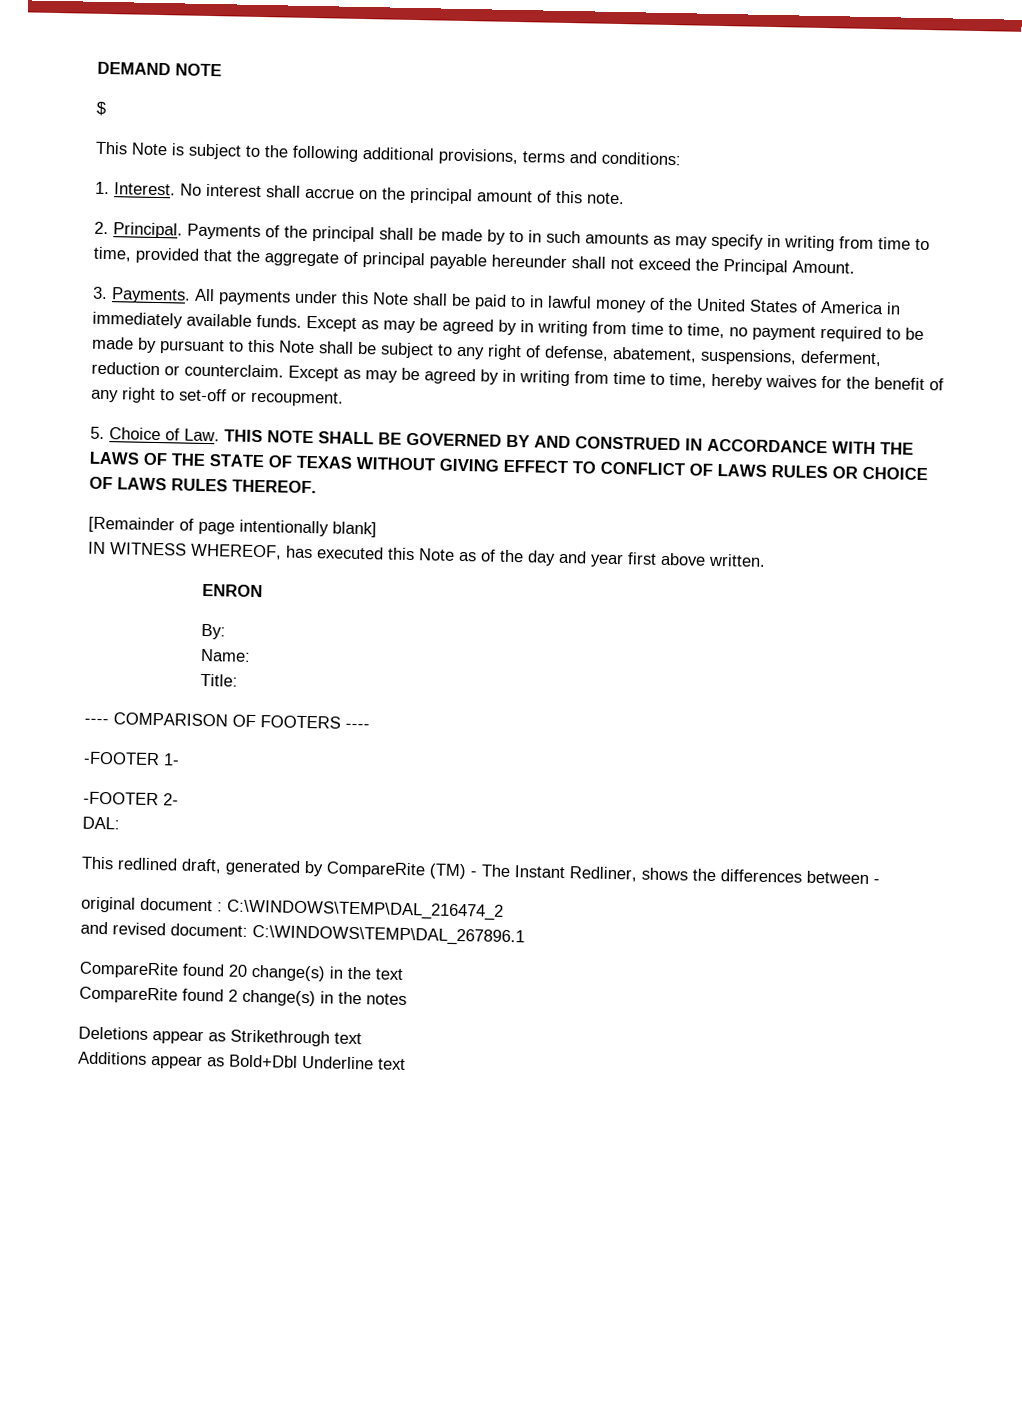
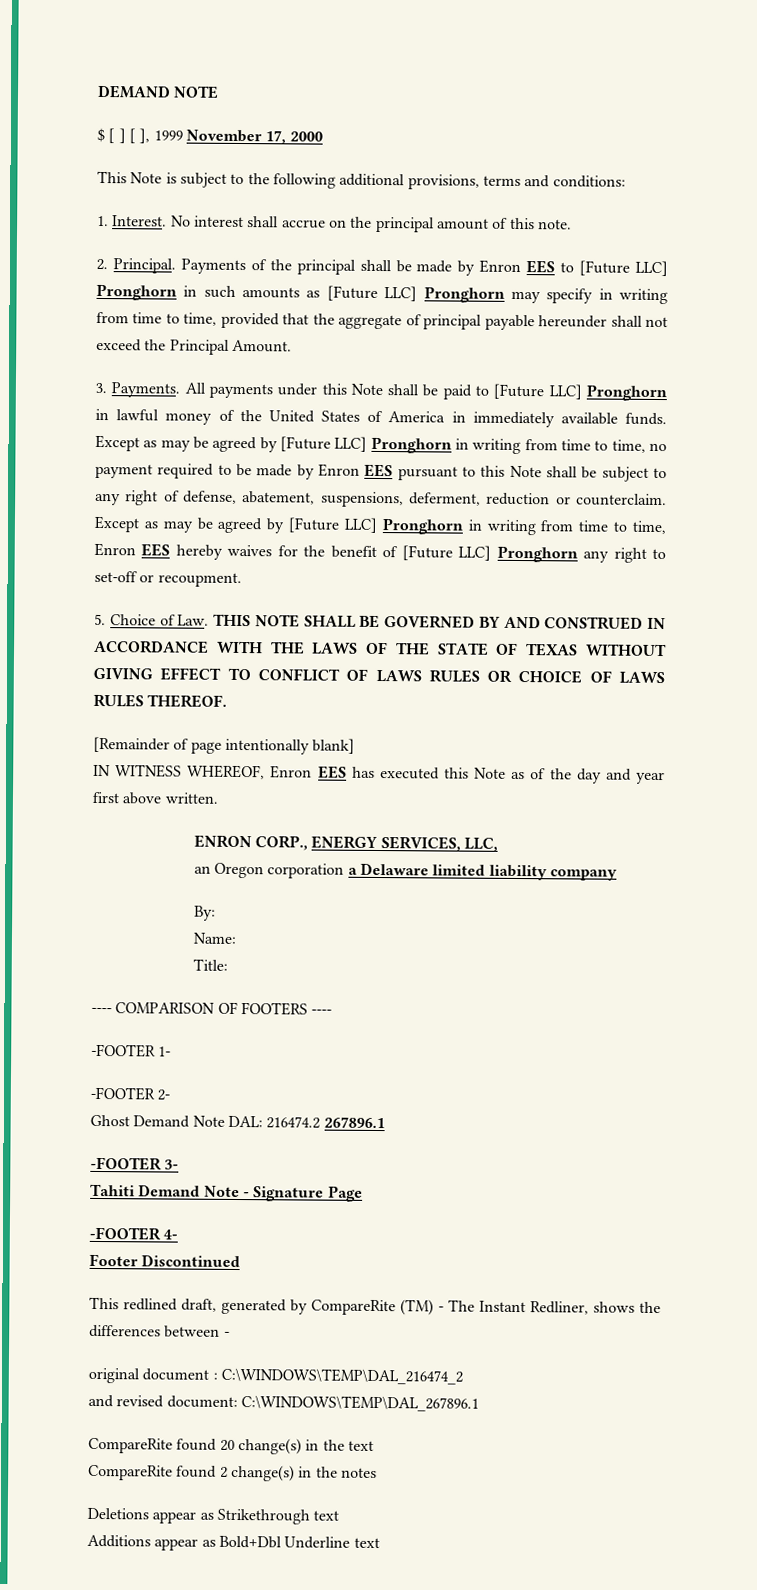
- $
+ $ [ ] [ ], 1999 November 17, 2000
- Payments of the principal shall be made by to in such amounts as may specify in writing from time to time, provided that the aggregate of principal payable hereunder shall not exceed the Principal Amount.
+ Payments of the principal shall be made by Enron EES to [Future LLC] Pronghorn in such amounts as [Future LLC] Pronghorn may specify in writing from time to time, provided that the aggregate of principal payable hereunder shall not exceed the Principal Amount.
- All payments under this Note shall be paid to in lawful money of the United States of America in immediately available funds.
+ All payments under this Note shall be paid to [Future LLC] Pronghorn in lawful money of the United States of America in immediately available funds.
- Except as may be agreed by in writing from time to time, no payment required to be made by pursuant to this Note shall be subject to any right of defense, abatement, suspensions, deferment, reduction or counterclaim.
+ Except as may be agreed by [Future LLC] Pronghorn in writing from time to time, no payment required to be made by Enron EES pursuant to this Note shall be subject to any right of defense, abatement, suspensions, deferment, reduction or counterclaim.
- Except as may be agreed by in writing from time to time, hereby waives for the benefit of any right to set-off or recoupment.
+ Except as may be agreed by [Future LLC] Pronghorn in writing from time to time, Enron EES hereby waives for the benefit of [Future LLC] Pronghorn any right to set-off or recoupment.
- IN WITNESS WHEREOF, has executed this Note as of the day and year first above written.
+ IN WITNESS WHEREOF, Enron EES has executed this Note as of the day and year first above written.
- ENRON
+ ENRON CORP., ENERGY SERVICES, LLC,
+ an Oregon corporation a Delaware limited liability company
- DAL:
+ Ghost Demand Note DAL: 216474.2 267896.1
+ -FOOTER 3-
+ Tahiti Demand Note - Signature Page
+ -FOOTER 4-
+ Footer Discontinued

